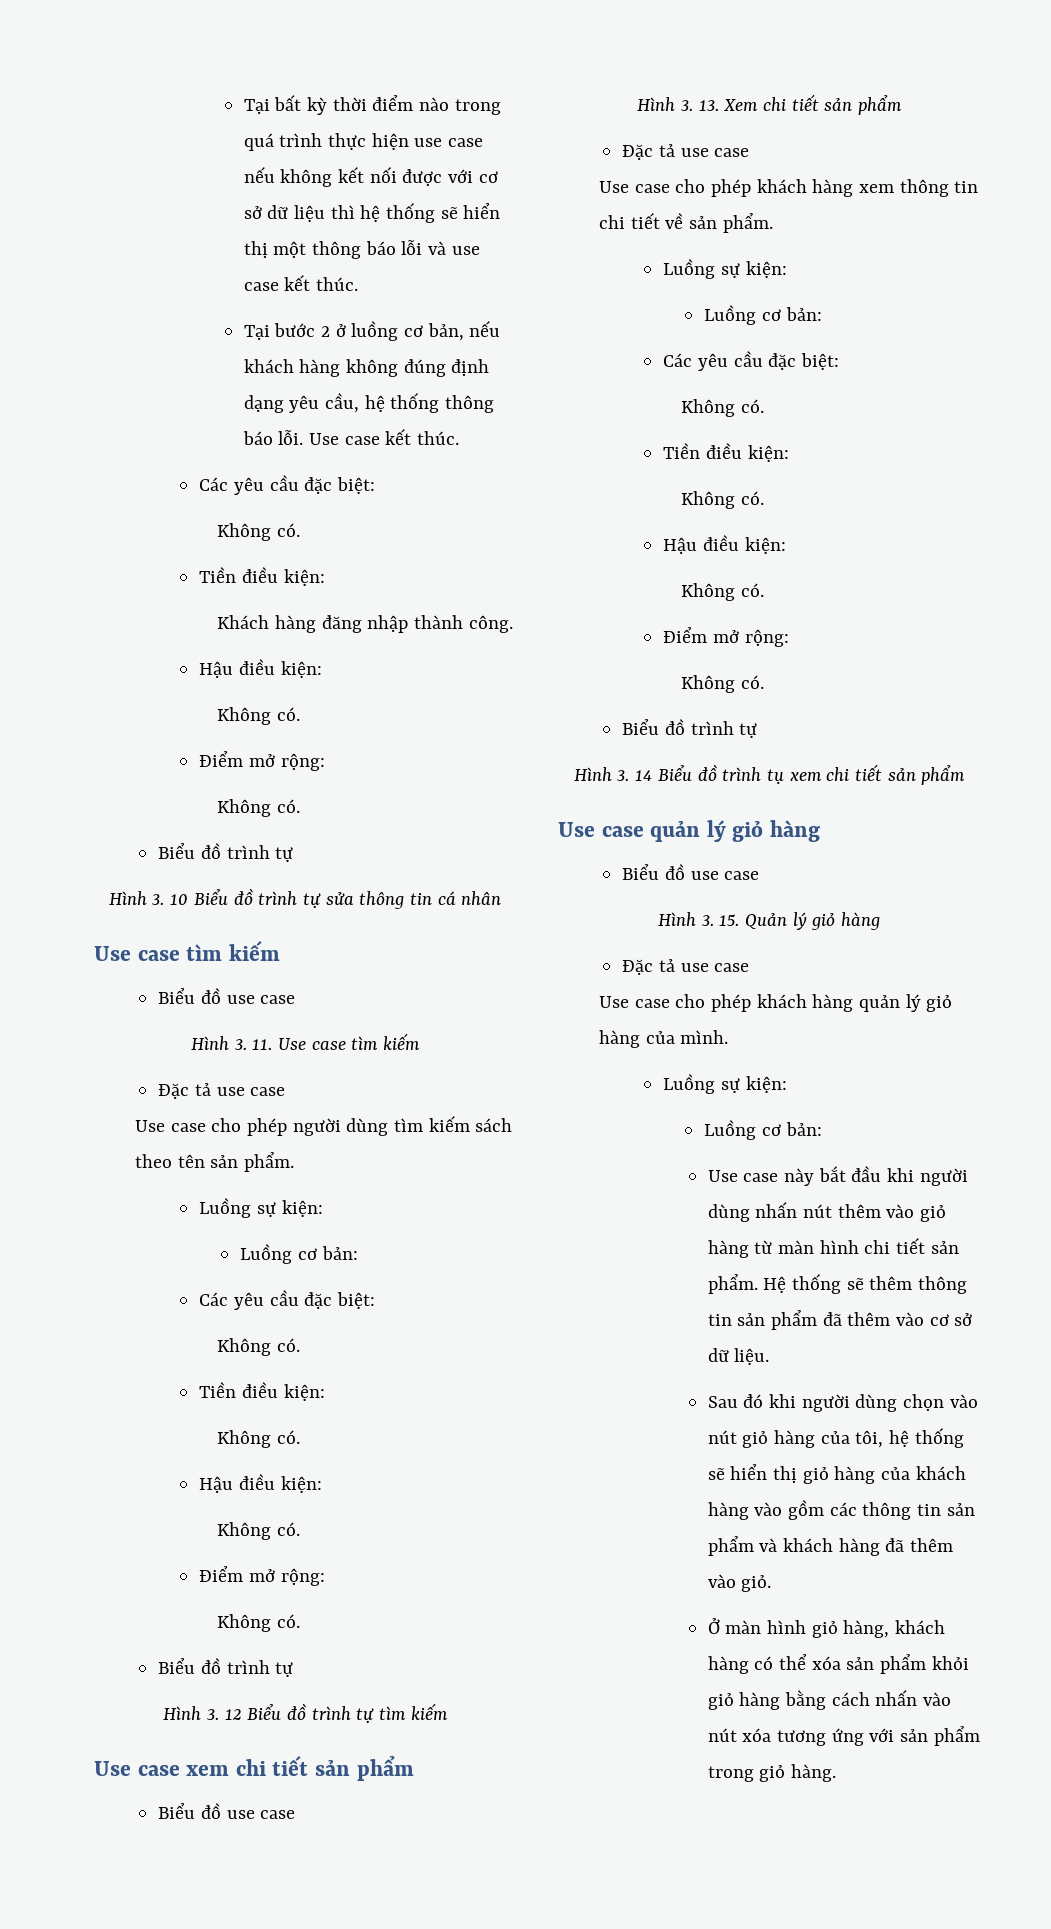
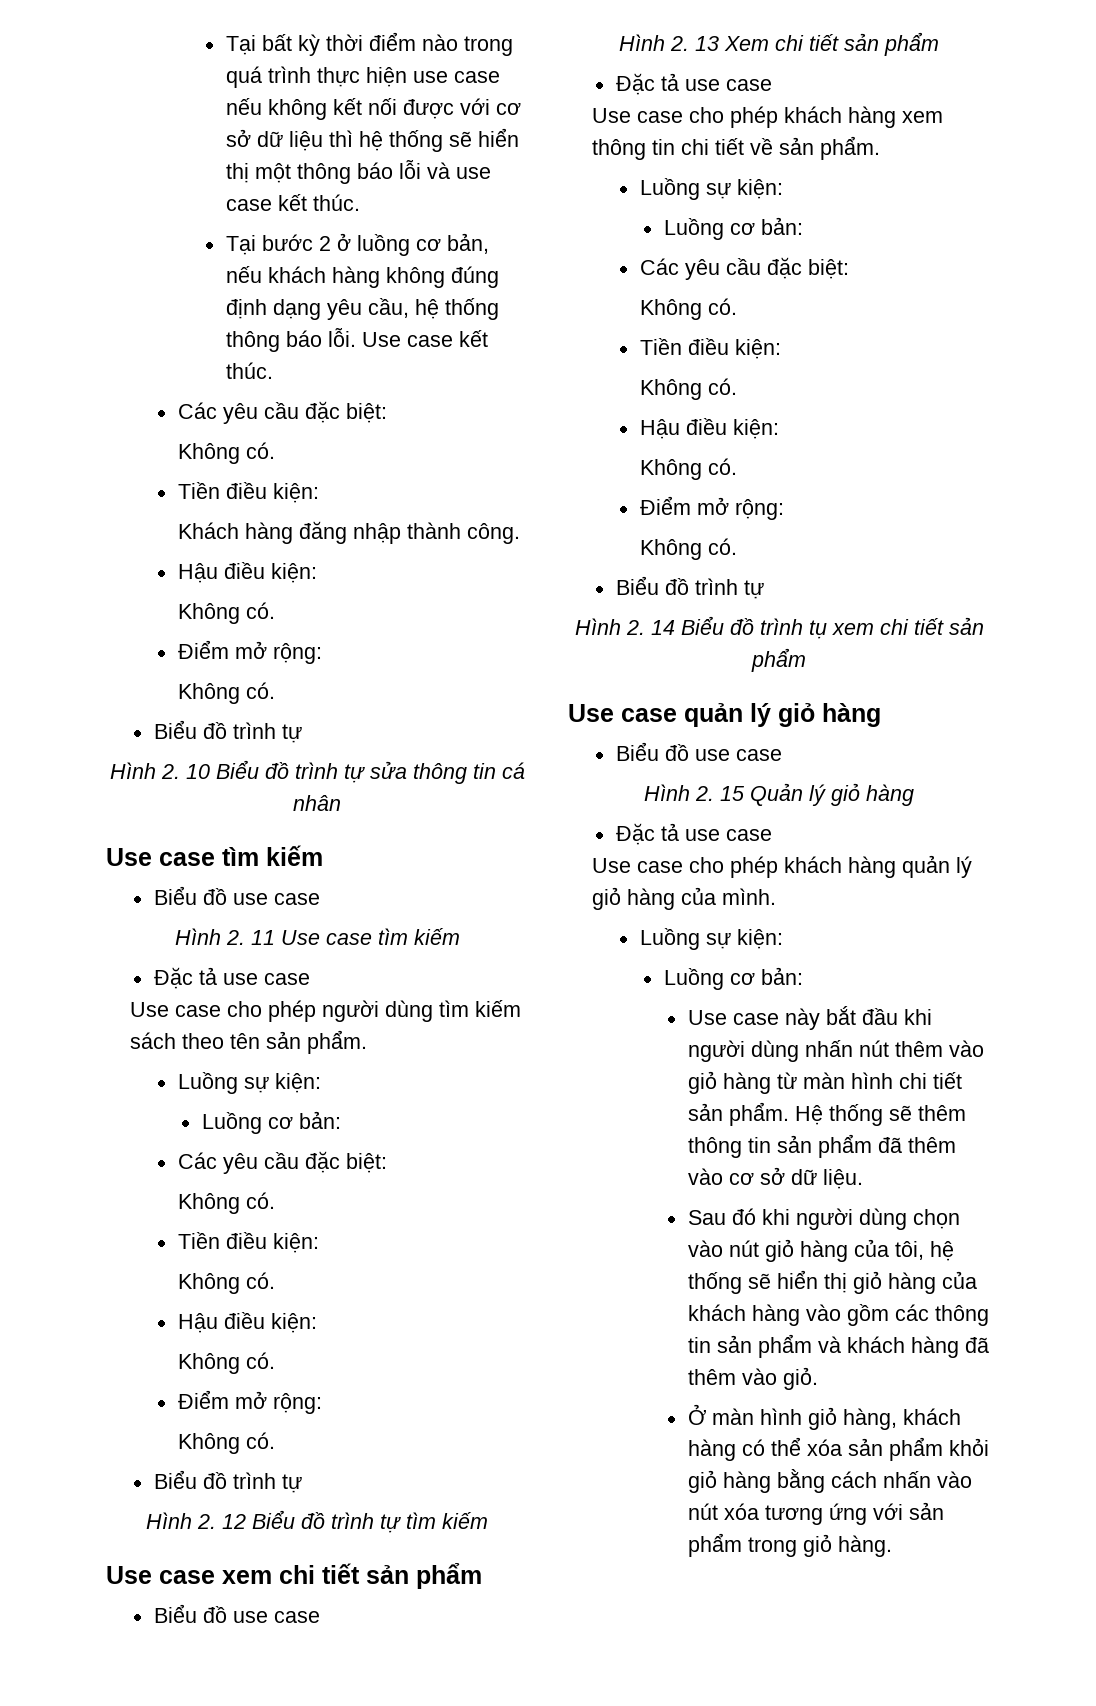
- Hình 3. 10 Biểu đồ trình tự sửa thông tin cá nhân
+ Hình 2. 10 Biểu đồ trình tự sửa thông tin cá nhân
- Hình 3. 11. Use case tìm kiếm
+ Hình 2. 11 Use case tìm kiếm
- Hình 3. 12 Biểu đồ trình tự tìm kiếm
+ Hình 2. 12 Biểu đồ trình tự tìm kiếm
- Hình 3. 13. Xem chi tiết sản phẩm
+ Hình 2. 13 Xem chi tiết sản phẩm
- Hình 3. 14 Biểu đồ trình tụ xem chi tiết sản phẩm
+ Hình 2. 14 Biểu đồ trình tụ xem chi tiết sản phẩm
- Hình 3. 15. Quản lý giỏ hàng
+ Hình 2. 15 Quản lý giỏ hàng

